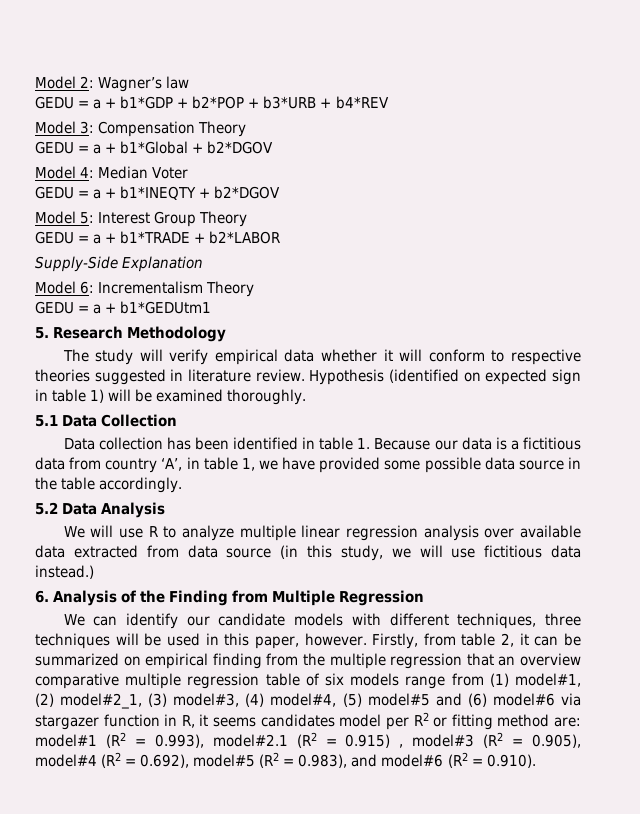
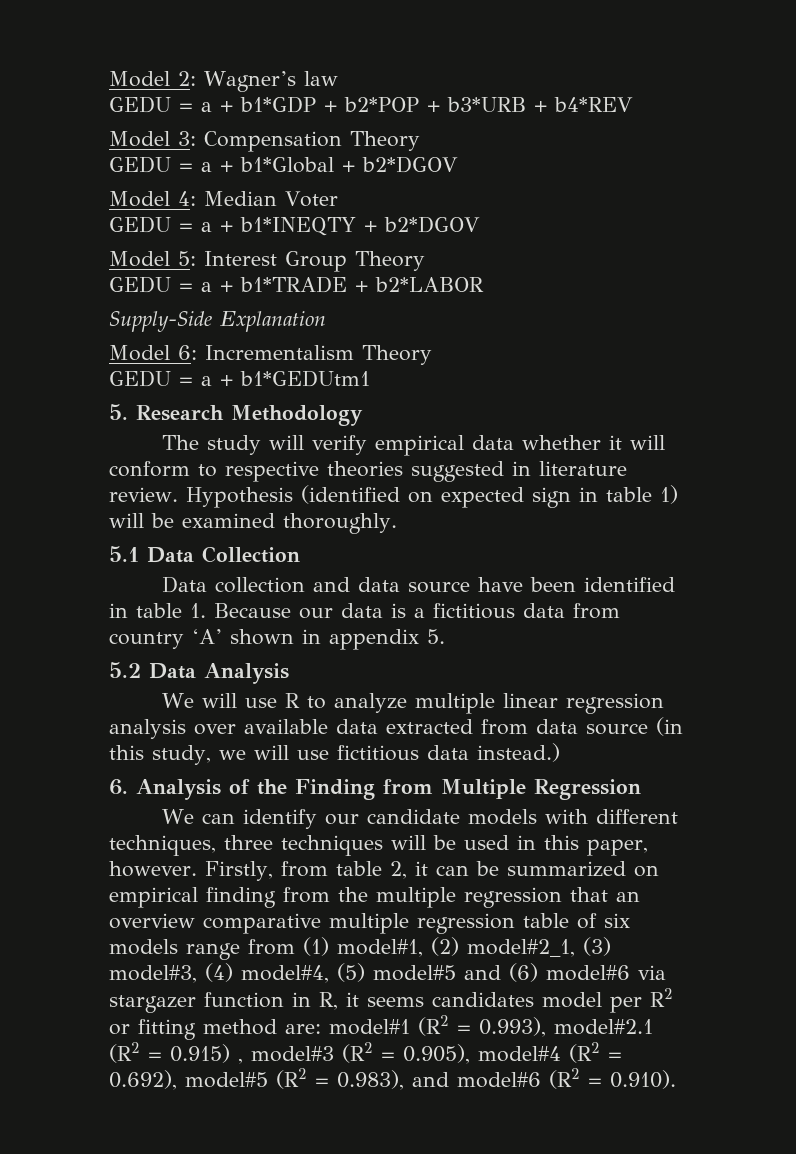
- Data collection has been identified in table 1. Because our data is a fictitious data from country ‘A’, in table 1, we have provided some possible data source in the table accordingly.
+ Data collection and data source have been identified in table 1. Because our data is a fictitious data from country ‘A’ shown in appendix 5.

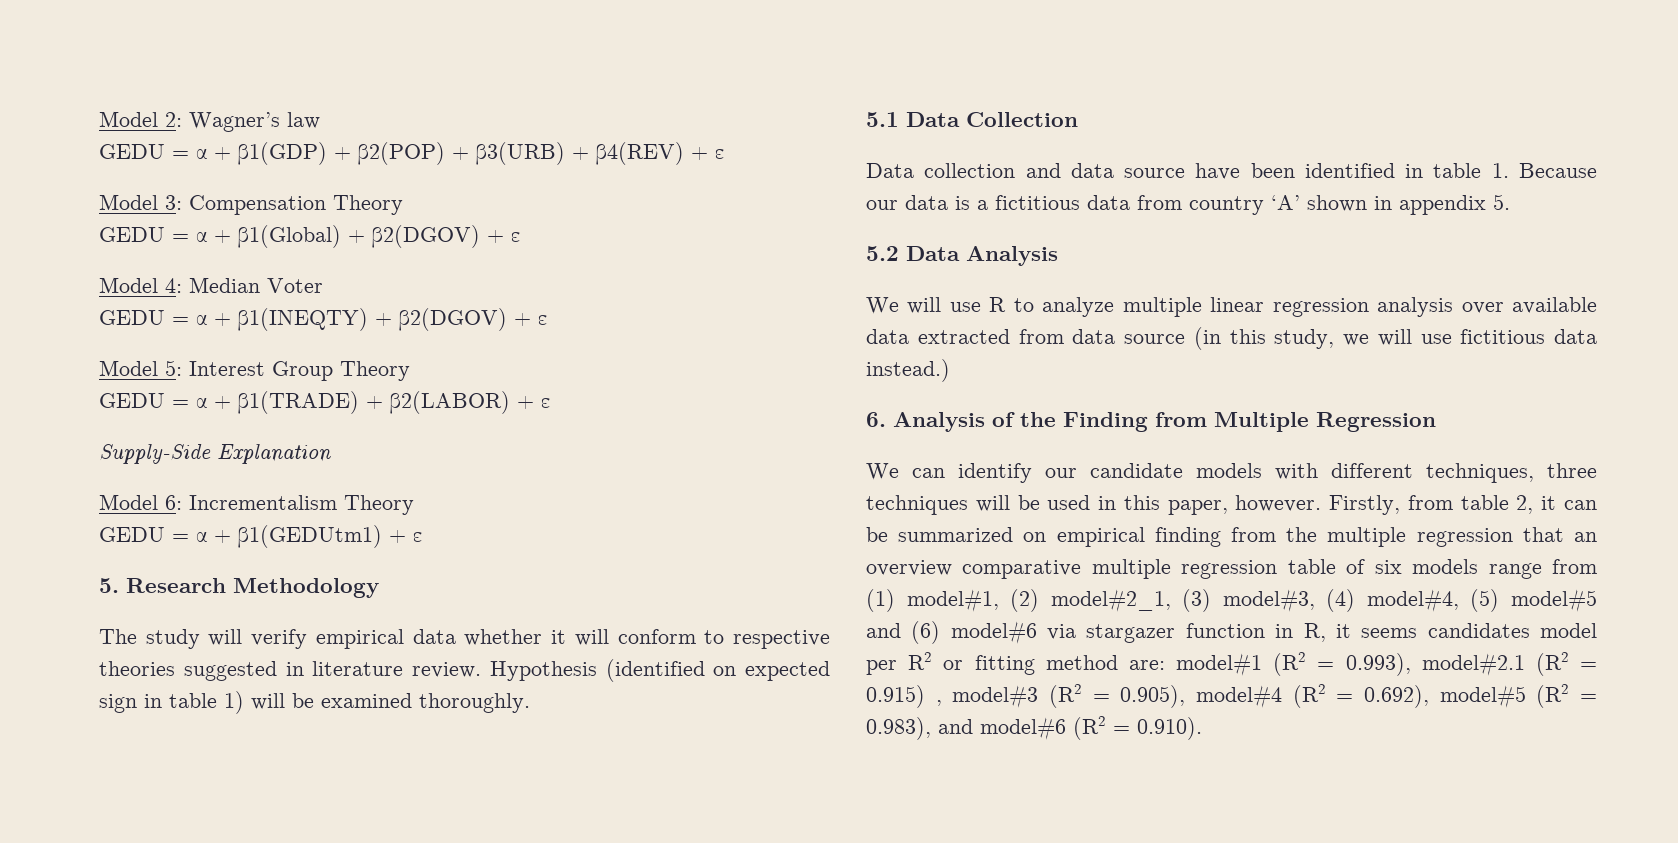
- GEDU = a + b1*GDP + b2*POP + b3*URB + b4*REV
+ GEDU = α + β1(GDP) + β2(POP) + β3(URB) + β4(REV) + ε
- GEDU = a + b1*Global + b2*DGOV
+ GEDU = α + β1(Global) + β2(DGOV) + ε
- GEDU = a + b1*INEQTY + b2*DGOV
+ GEDU = α + β1(INEQTY) + β2(DGOV) + ε
- GEDU = a + b1*TRADE + b2*LABOR
+ GEDU = α + β1(TRADE) + β2(LABOR) + ε
- GEDU = a + b1*GEDUtm1
+ GEDU = α + β1(GEDUtm1) + ε

